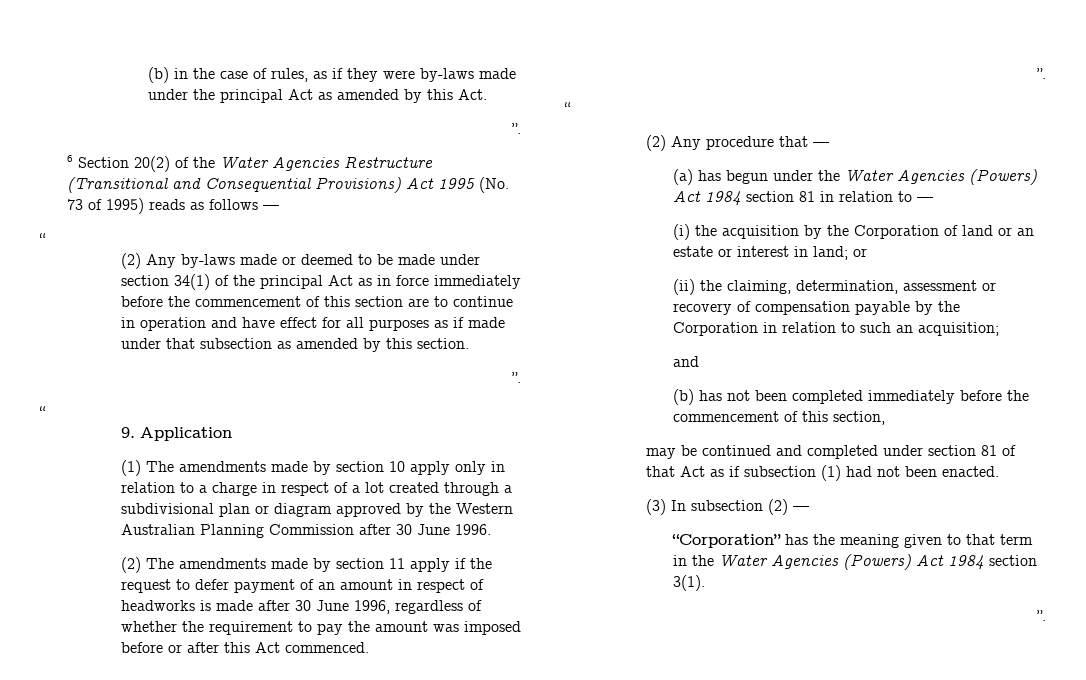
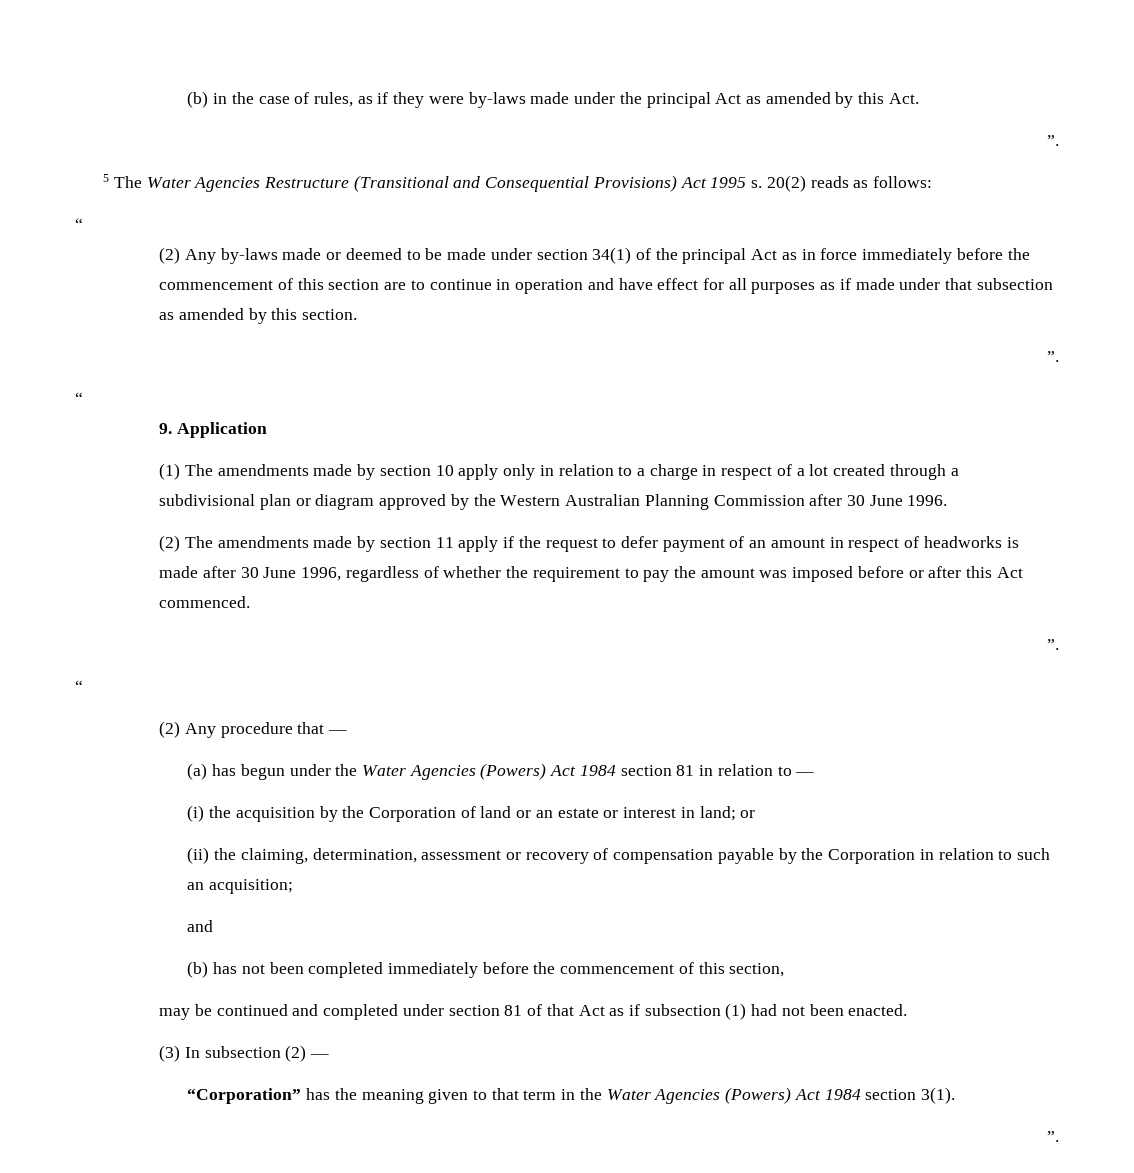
- 6 Section 20(2) of the Water Agencies Restructure (Transitional and Consequential Provisions) Act 1995 (No. 73 of 1995) reads as follows —
+ 5 The Water Agencies Restructure (Transitional and Consequential Provisions) Act 1995 s. 20(2) reads as follows:

